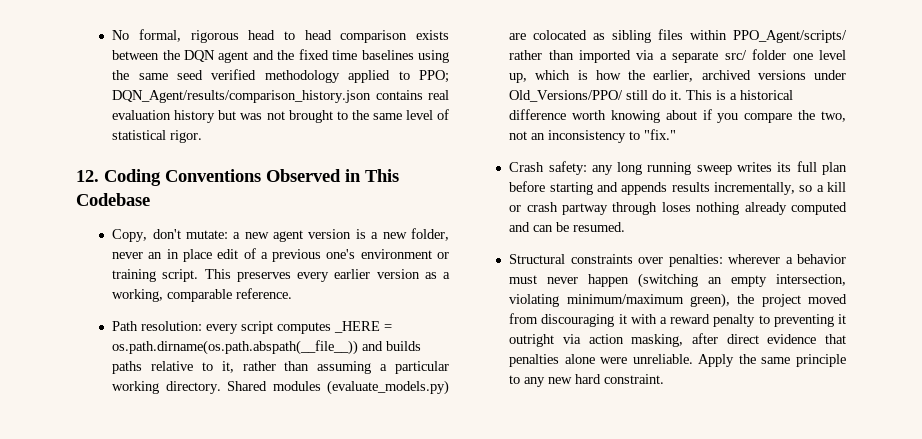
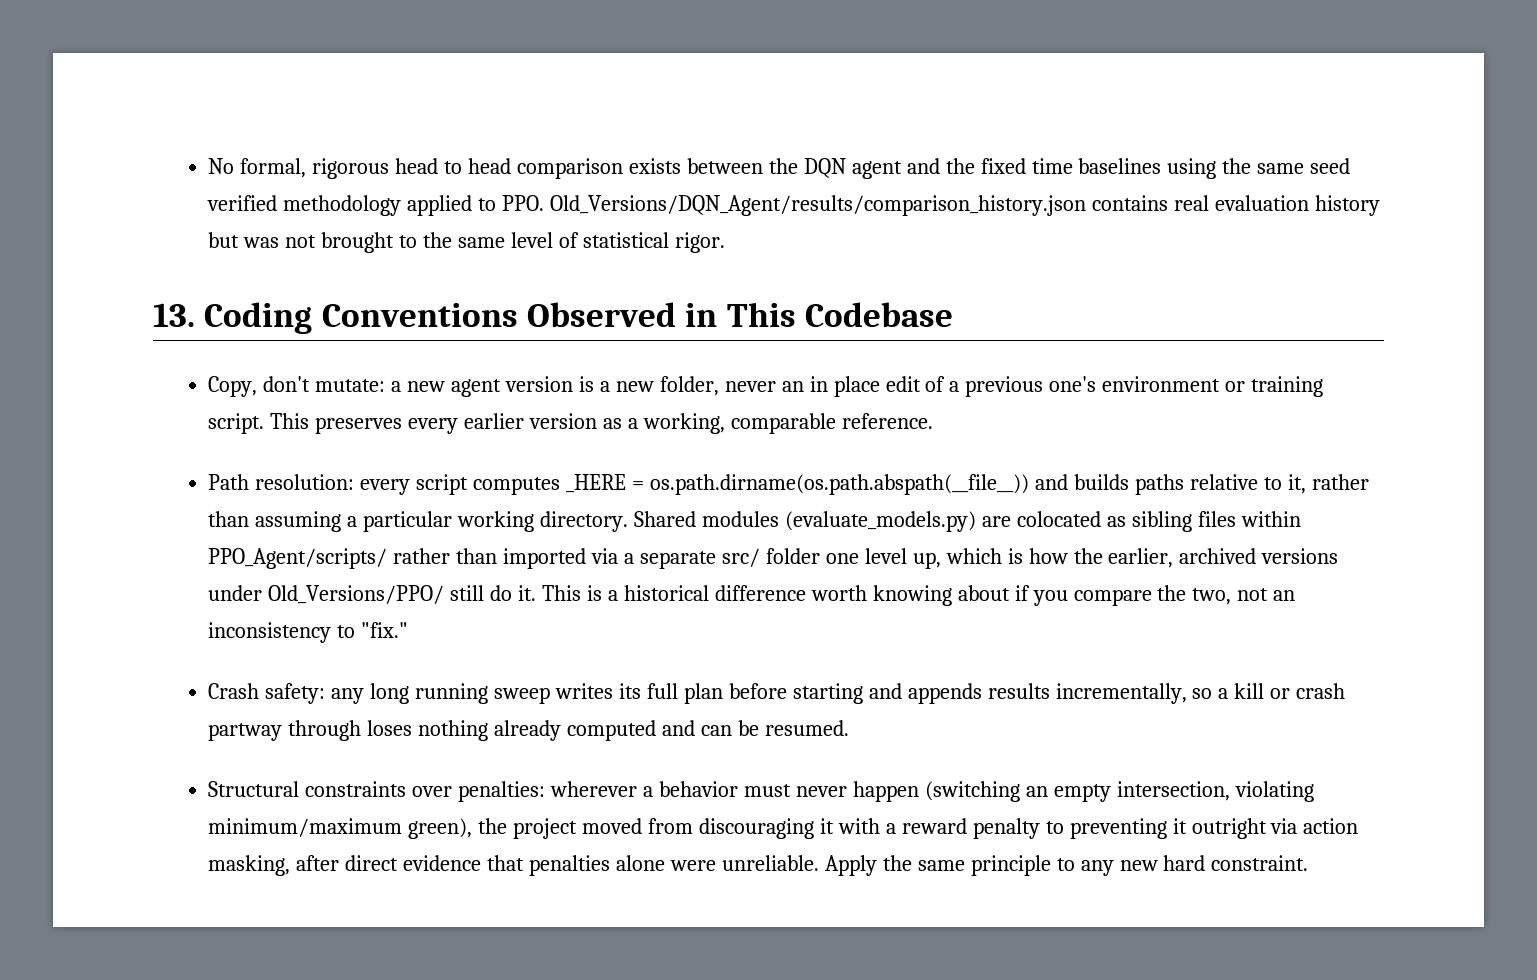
- No formal, rigorous head to head comparison exists between the DQN agent and the fixed time baselines using the same seed verified methodology applied to PPO; DQN_Agent/results/comparison_history.json contains real evaluation history but was not brought to the same level of statistical rigor.
+ No formal, rigorous head to head comparison exists between the DQN agent and the fixed time baselines using the same seed verified methodology applied to PPO. Old_Versions/DQN_Agent/results/comparison_history.json contains real evaluation history but was not brought to the same level of statistical rigor.
- 12. Coding Conventions Observed in This Codebase
+ 13. Coding Conventions Observed in This Codebase

